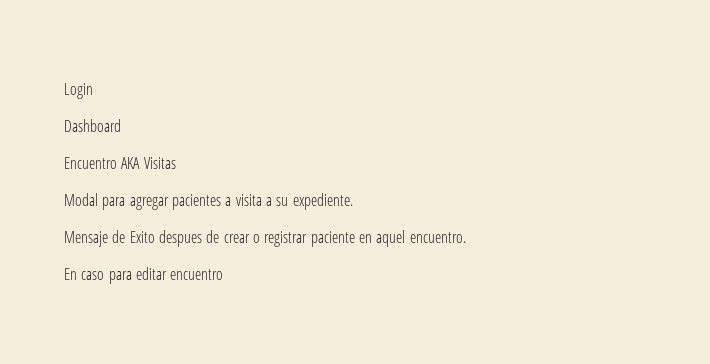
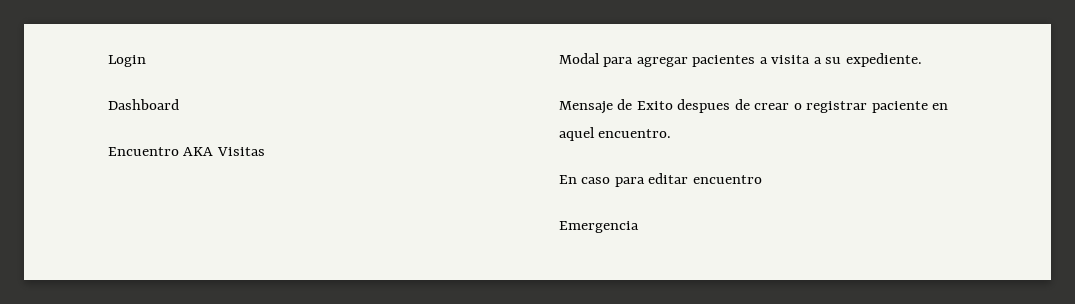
+ Emergencia

